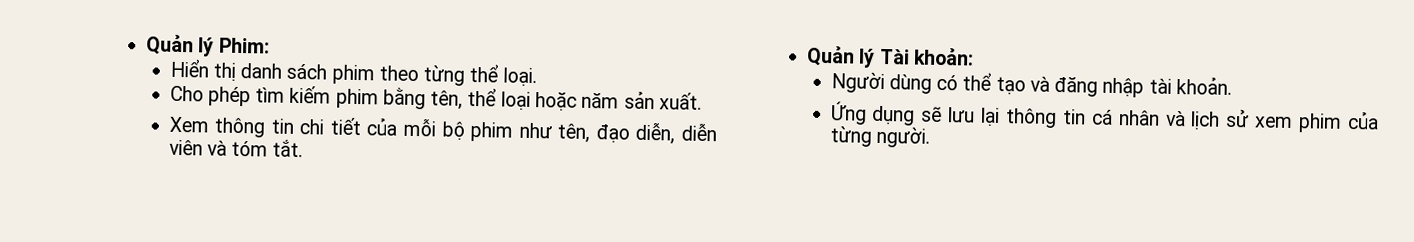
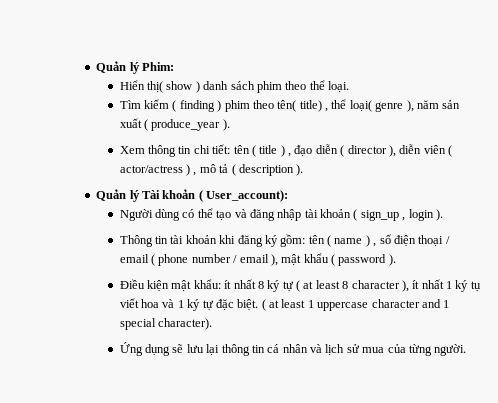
- Hiển thị danh sách phim theo từng thể loại.
+ Hiển thị( show ) danh sách phim theo thể loại.
- Cho phép tìm kiếm phim bằng tên, thể loại hoặc năm sản xuất.
- Xem thông tin chi tiết của mỗi bộ phim như tên, đạo diễn, diễn viên và tóm tắt.
+ Tìm kiếm ( finding ) phim theo tên( title) , thể loại( genre ), năm sản xuất ( produce_year ).
+ Xem thông tin chi tiết: tên ( title ) , đạo diễn ( director ), diễn viên ( actor/actress ) , mô tả ( description ).
- Quản lý Tài khoản:
+ Quản lý Tài khoản ( User_account):
- Người dùng có thể tạo và đăng nhập tài khoản.
+ Người dùng có thể tạo và đăng nhập tài khoản ( sign_up , login ).
+ Thông tin tài khoản khi đăng ký gồm: tên ( name ) , số điện thoại / email ( phone number / email ), mật khẩu ( password ).
+ Điều kiện mật khẩu: ít nhất 8 ký tự ( at least 8 character ), ít nhất 1 ký tụ viết hoa và 1 ký tự đặc biệt. ( at least 1 uppercase character and 1 special character).
- Ứng dụng sẽ lưu lại thông tin cá nhân và lịch sử xem phim của từng người.
+ Ứng dụng sẽ lưu lại thông tin cá nhân và lịch sử mua của từng người.

